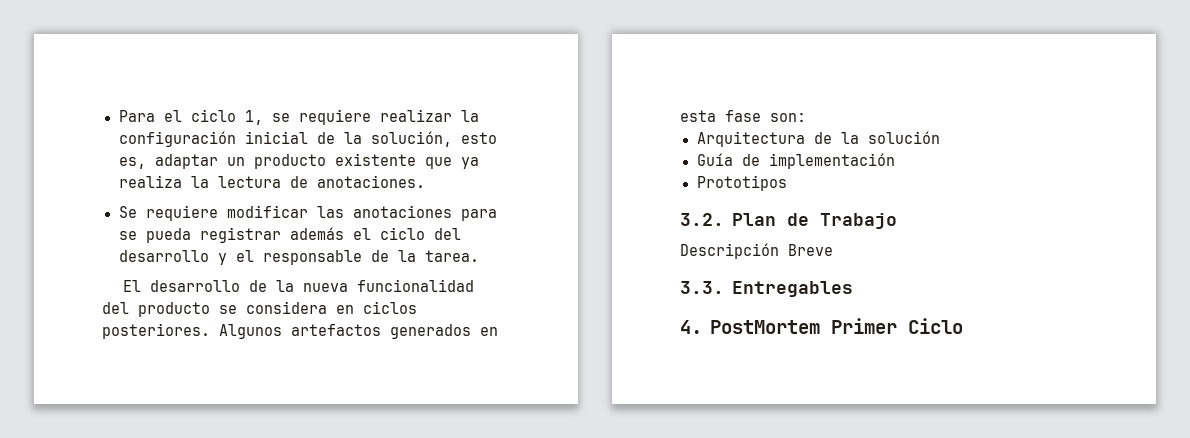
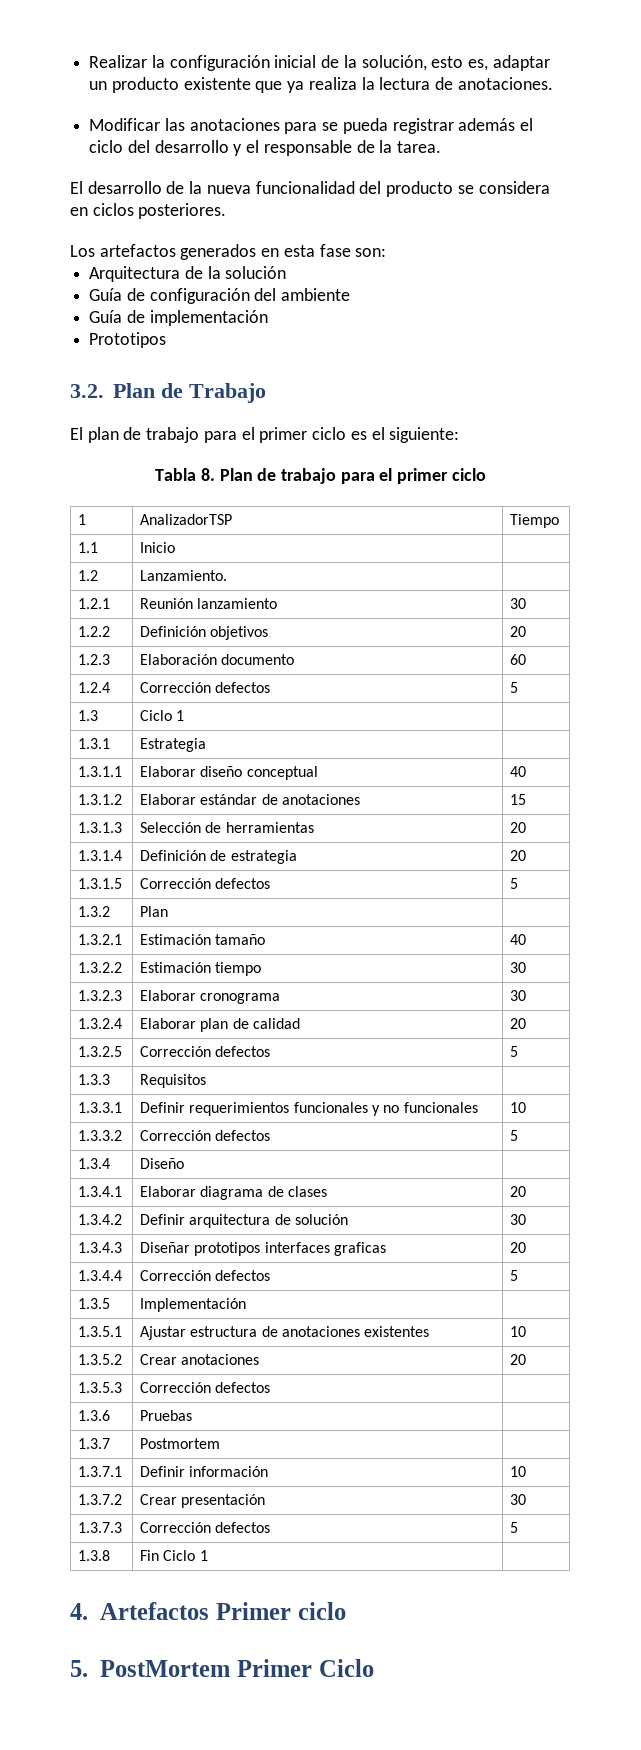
- Para el ciclo 1, se requiere realizar la configuración inicial de la solución, esto es, adaptar un producto existente que ya realiza la lectura de anotaciones.
+ Realizar la configuración inicial de la solución, esto es, adaptar un producto existente que ya realiza la lectura de anotaciones.
- Se requiere modificar las anotaciones para se pueda registrar además el ciclo del desarrollo y el responsable de la tarea.
+ Modificar las anotaciones para se pueda registrar además el ciclo del desarrollo y el responsable de la tarea.
- El desarrollo de la nueva funcionalidad del producto se considera en ciclos posteriores. Algunos artefactos generados en esta fase son:
+ El desarrollo de la nueva funcionalidad del producto se considera en ciclos posteriores.
+ Los artefactos generados en esta fase son:
+ Guía de configuración del ambiente
- Descripción Breve
- 3.3. Entregables
- 4. PostMortem Primer Ciclo
+ El plan de trabajo para el primer ciclo es el siguiente:
+ Tabla 8. Plan de trabajo para el primer ciclo
+ 1 | AnalizadorTSP | Tiempo
+ 1.1 | Inicio |
+ 1.2 | Lanzamiento. |
+ 1.2.1 | Reunión lanzamiento | 30
+ 1.2.2 | Definición objetivos | 20
+ 1.2.3 | Elaboración documento | 60
+ 1.2.4 | Corrección defectos | 5
+ 1.3 | Ciclo 1 |
+ 1.3.1 | Estrategia |
+ 1.3.1.1 | Elaborar diseño conceptual | 40
+ 1.3.1.2 | Elaborar estándar de anotaciones | 15
+ 1.3.1.3 | Selección de herramientas | 20
+ 1.3.1.4 | Definición de estrategia | 20
+ 1.3.1.5 | Corrección defectos | 5
+ 1.3.2 | Plan |
+ 1.3.2.1 | Estimación tamaño | 40
+ 1.3.2.2 | Estimación tiempo | 30
+ 1.3.2.3 | Elaborar cronograma | 30
+ 1.3.2.4 | Elaborar plan de calidad | 20
+ 1.3.2.5 | Corrección defectos | 5
+ 1.3.3 | Requisitos |
+ 1.3.3.1 | Definir requerimientos funcionales y no funcionales | 10
+ 1.3.3.2 | Corrección defectos | 5
+ 1.3.4 | Diseño |
+ 1.3.4.1 | Elaborar diagrama de clases | 20
+ 1.3.4.2 | Definir arquitectura de solución | 30
+ 1.3.4.3 | Diseñar prototipos interfaces graficas | 20
+ 1.3.4.4 | Corrección defectos | 5
+ 1.3.5 | Implementación |
+ 1.3.5.1 | Ajustar estructura de anotaciones existentes | 10
+ 1.3.5.2 | Crear anotaciones | 20
+ 1.3.5.3 | Corrección defectos |
+ 1.3.6 | Pruebas |
+ 1.3.7 | Postmortem |
+ 1.3.7.1 | Definir información | 10
+ 1.3.7.2 | Crear presentación | 30
+ 1.3.7.3 | Corrección defectos | 5
+ 1.3.8 | Fin Ciclo 1 |
+ 4. Artefactos Primer ciclo
+ 5. PostMortem Primer Ciclo

